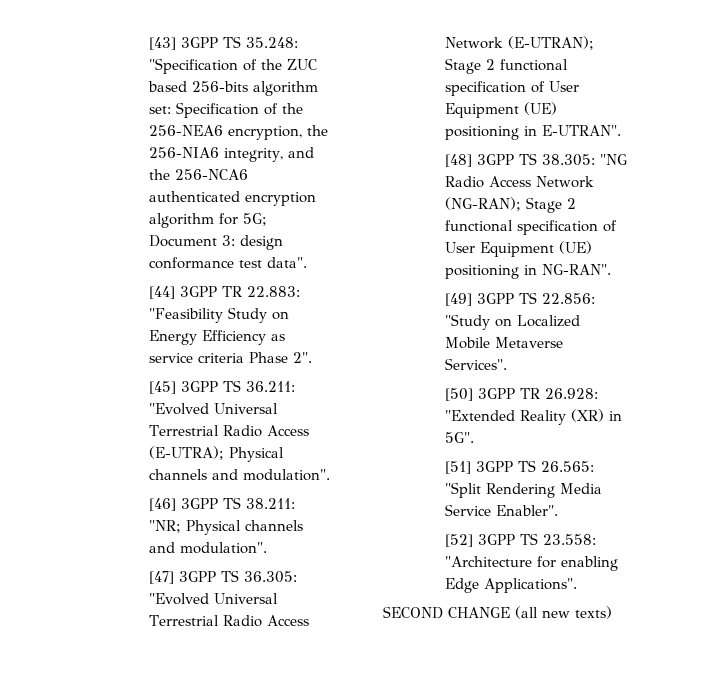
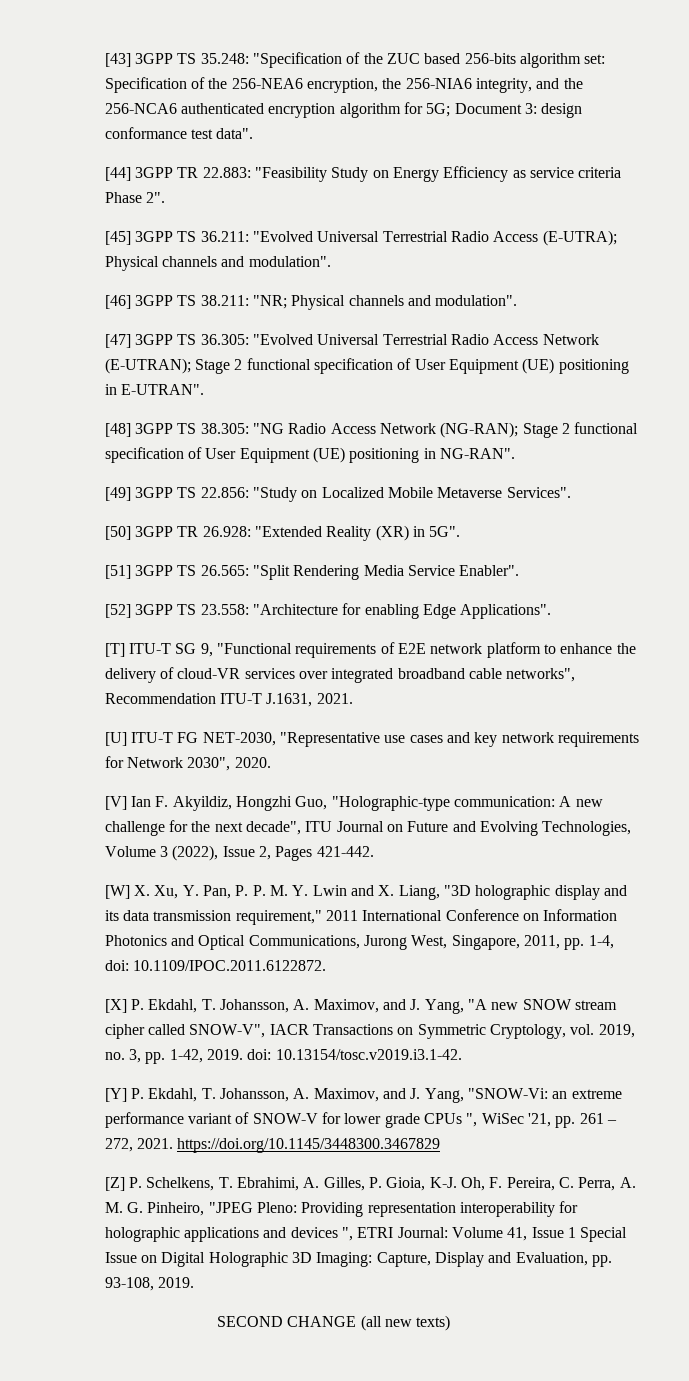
+ [T] ITU-T SG 9, "Functional requirements of E2E network platform to enhance the delivery of cloud-VR services over integrated broadband cable networks", Recommendation ITU-T J.1631, 2021.
+ [U] ITU-T FG NET-2030, "Representative use cases and key network requirements for Network 2030", 2020.
+ [V] Ian F. Akyildiz, Hongzhi Guo, "Holographic-type communication: A new challenge for the next decade", ITU Journal on Future and Evolving Technologies, Volume 3 (2022), Issue 2, Pages 421-442.
+ [W] X. Xu, Y. Pan, P. P. M. Y. Lwin and X. Liang, "3D holographic display and its data transmission requirement," 2011 International Conference on Information Photonics and Optical Communications, Jurong West, Singapore, 2011, pp. 1-4, doi: 10.1109/IPOC.2011.6122872.
+ [X] P. Ekdahl, T. Johansson, A. Maximov, and J. Yang, "A new SNOW stream cipher called SNOW-V", IACR Transactions on Symmetric Cryptology, vol. 2019, no. 3, pp. 1-42, 2019. doi: 10.13154/tosc.v2019.i3.1-42.
+ [Y] P. Ekdahl, T. Johansson, A. Maximov, and J. Yang, "SNOW-Vi: an extreme performance variant of SNOW-V for lower grade CPUs ", WiSec '21, pp. 261 – 272, 2021. https://doi.org/10.1145/3448300.3467829
+ [Z] P. Schelkens, T. Ebrahimi, A. Gilles, P. Gioia, K-J. Oh, F. Pereira, C. Perra, A. M. G. Pinheiro, "JPEG Pleno: Providing representation interoperability for holographic applications and devices ", ETRI Journal: Volume 41, Issue 1 Special Issue on Digital Holographic 3D Imaging: Capture, Display and Evaluation, pp. 93-108, 2019.

